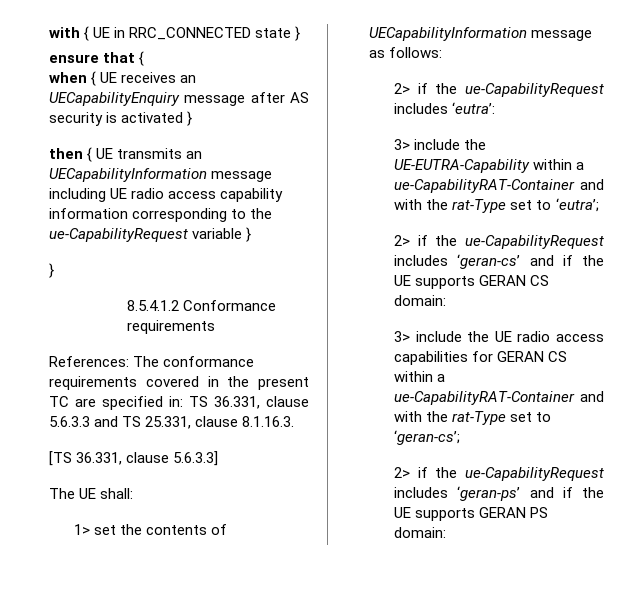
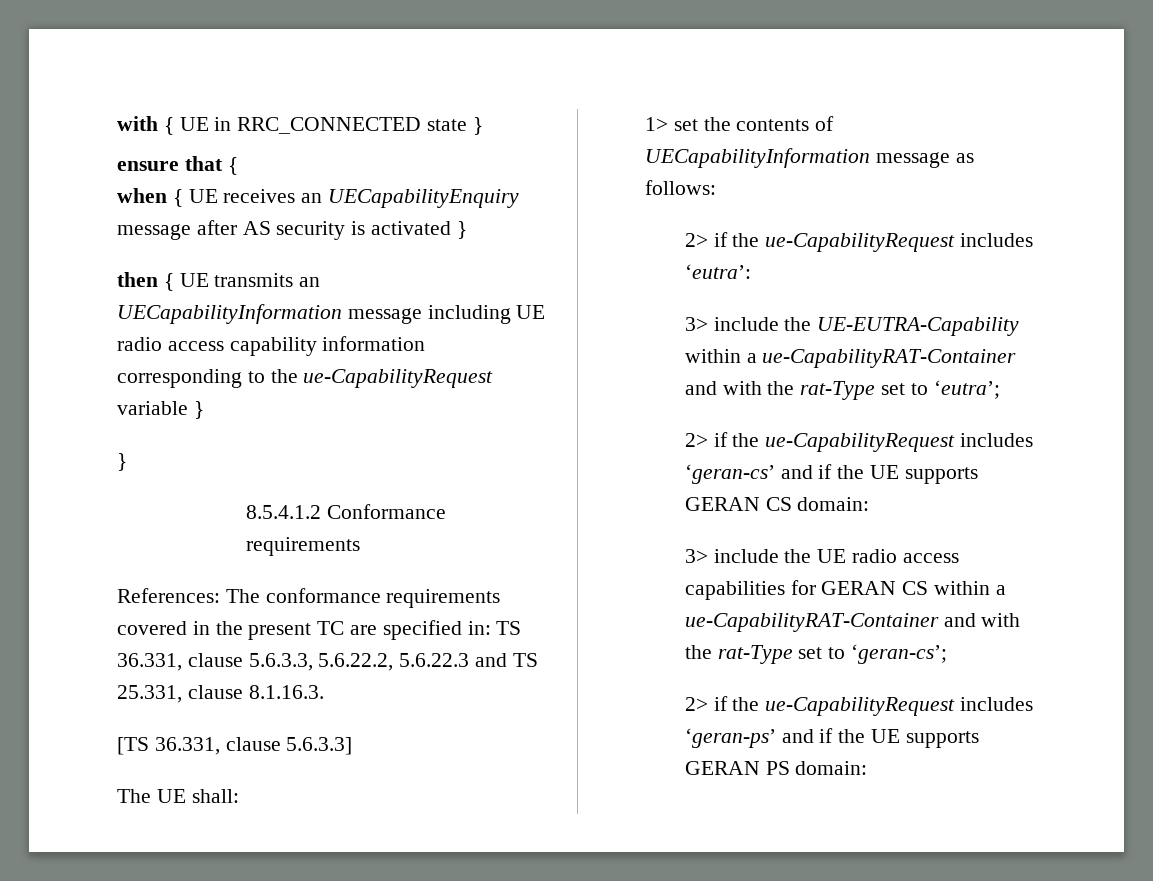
- References: The conformance requirements covered in the present TC are specified in: TS 36.331, clause 5.6.3.3 and TS 25.331, clause 8.1.16.3.
+ References: The conformance requirements covered in the present TC are specified in: TS 36.331, clause 5.6.3.3, 5.6.22.2, 5.6.22.3 and TS 25.331, clause 8.1.16.3.

